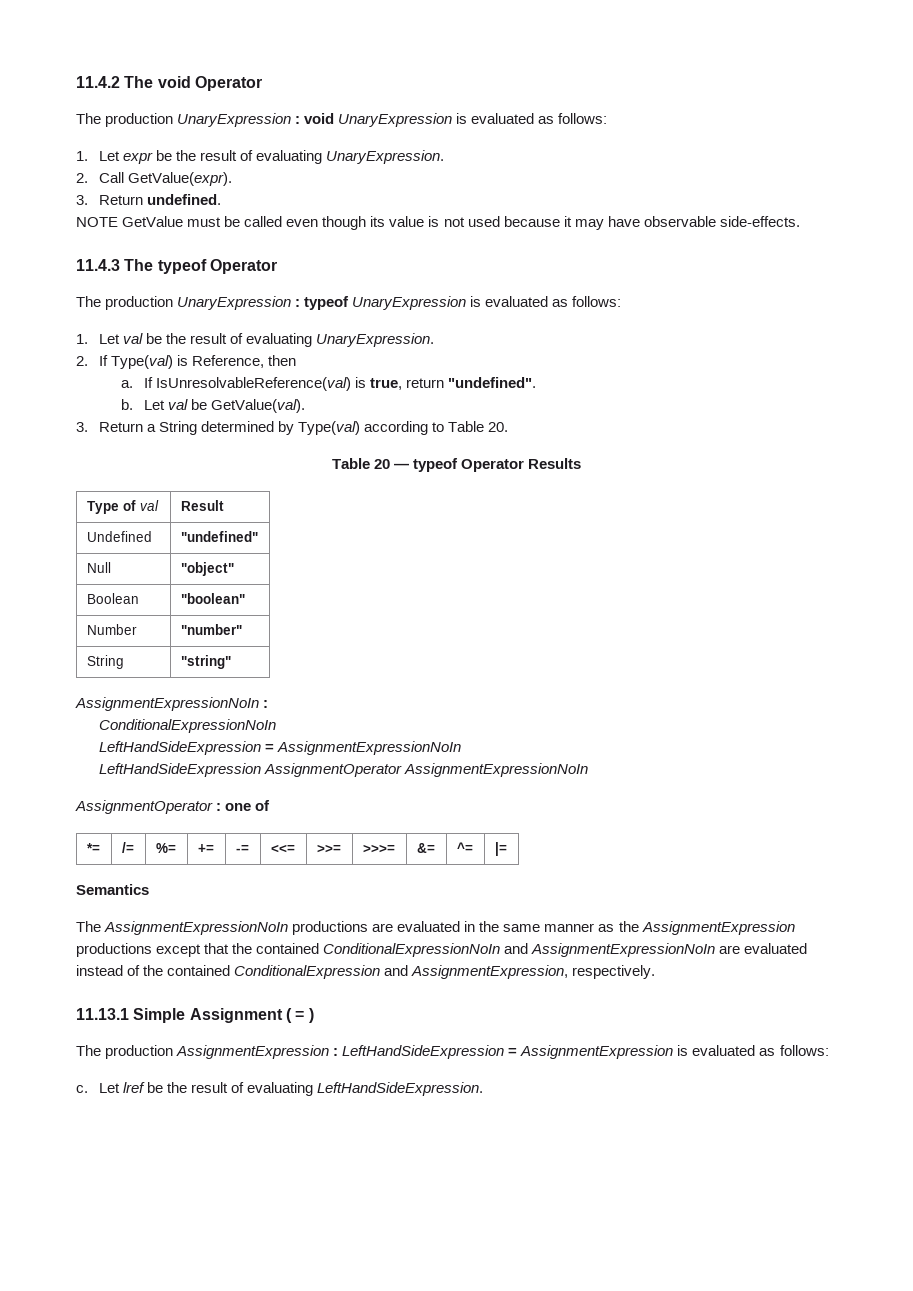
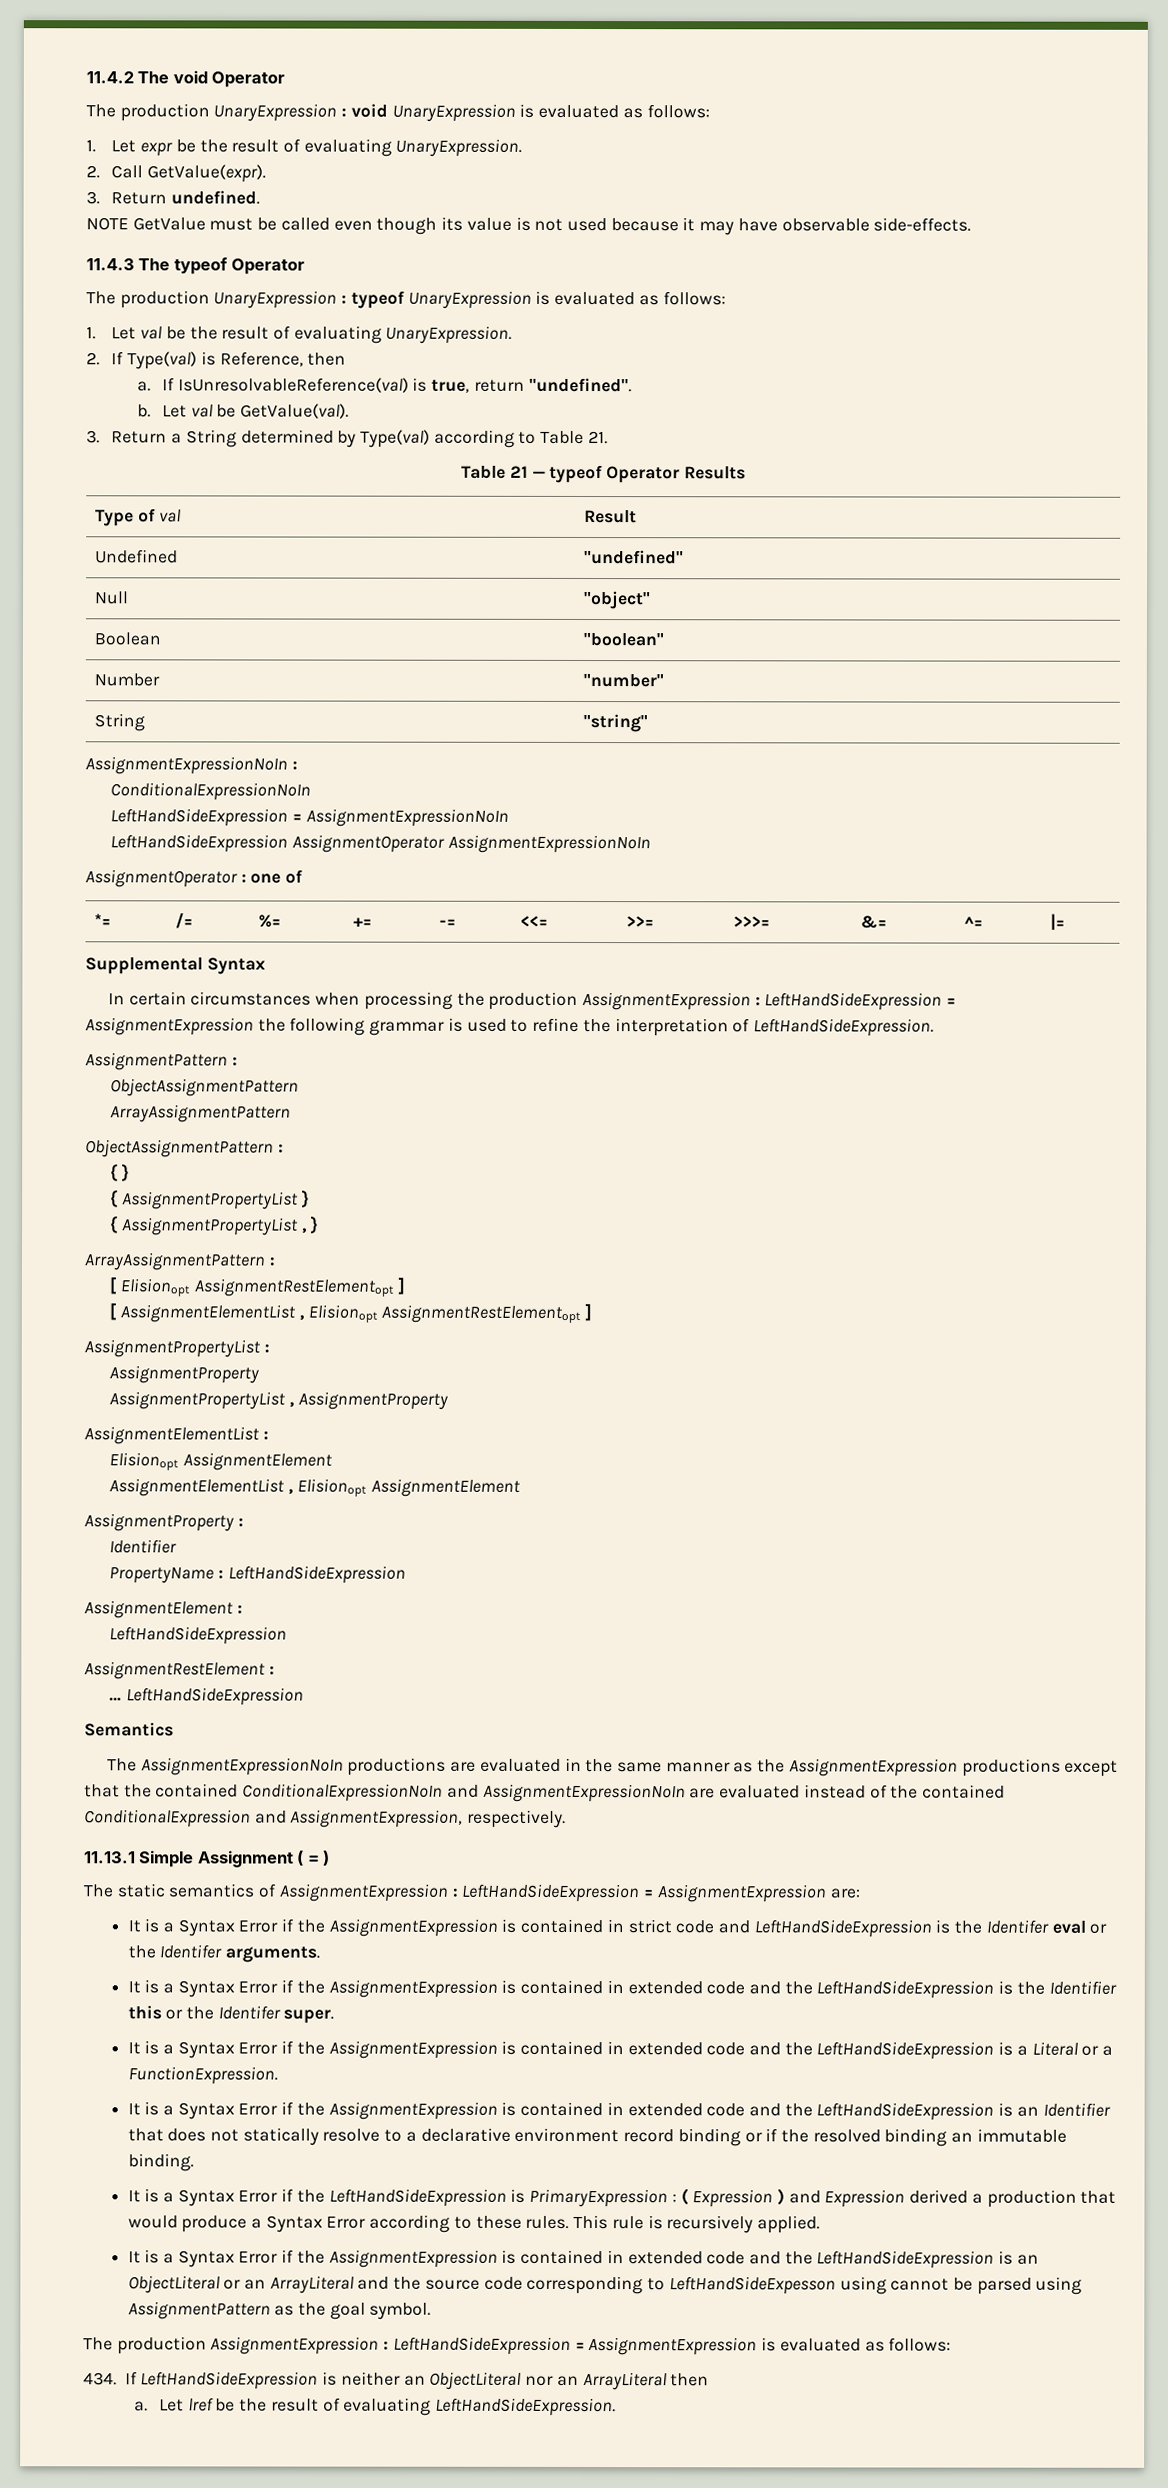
- 3. Return a String determined by Type(val) according to Table 20.
- Table 20 — typeof Operator Results
+ 3. Return a String determined by Type(val) according to Table 21.
+ Table 21 — typeof Operator Results
+ Supplemental Syntax
+ In certain circumstances when processing the production AssignmentExpression : LeftHandSideExpression = AssignmentExpression the following grammar is used to refine the interpretation of LeftHandSideExpression.
+ AssignmentPattern :
+ ObjectAssignmentPattern
+ ArrayAssignmentPattern
+ ObjectAssignmentPattern :
+ { }
+ { AssignmentPropertyList }
+ { AssignmentPropertyList , }
+ ArrayAssignmentPattern :
+ [ Elisionopt AssignmentRestElementopt ]
+ [ AssignmentElementList , Elisionopt AssignmentRestElementopt ]
+ AssignmentPropertyList :
+ AssignmentProperty
+ AssignmentPropertyList , AssignmentProperty
+ AssignmentElementList :
+ Elisionopt AssignmentElement
+ AssignmentElementList , Elisionopt AssignmentElement
+ AssignmentProperty :
+ Identifier
+ PropertyName : LeftHandSideExpression
+ AssignmentElement :
+ LeftHandSideExpression
+ AssignmentRestElement :
+ … LeftHandSideExpression
+ The static semantics of AssignmentExpression : LeftHandSideExpression = AssignmentExpression are:
+ It is a Syntax Error if the AssignmentExpression is contained in strict code and LeftHandSideExpression is the Identifer eval or the Identifer arguments.
+ It is a Syntax Error if the AssignmentExpression is contained in extended code and the LeftHandSideExpression is the Identifier this or the Identifer super.
+ It is a Syntax Error if the AssignmentExpression is contained in extended code and the LeftHandSideExpression is a Literal or a FunctionExpression.
+ It is a Syntax Error if the AssignmentExpression is contained in extended code and the LeftHandSideExpression is an Identifier that does not statically resolve to a declarative environment record binding or if the resolved binding an immutable binding.
+ It is a Syntax Error if the LeftHandSideExpression is PrimaryExpression : ( Expression ) and Expression derived a production that would produce a Syntax Error according to these rules. This rule is recursively applied.
+ It is a Syntax Error if the AssignmentExpression is contained in extended code and the LeftHandSideExpression is an ObjectLiteral or an ArrayLiteral and the source code corresponding to LeftHandSideExpesson using cannot be parsed using AssignmentPattern as the goal symbol.
- c.
+ 434. If LeftHandSideExpression is neither an ObjectLiteral nor an ArrayLiteral then
+ a.

